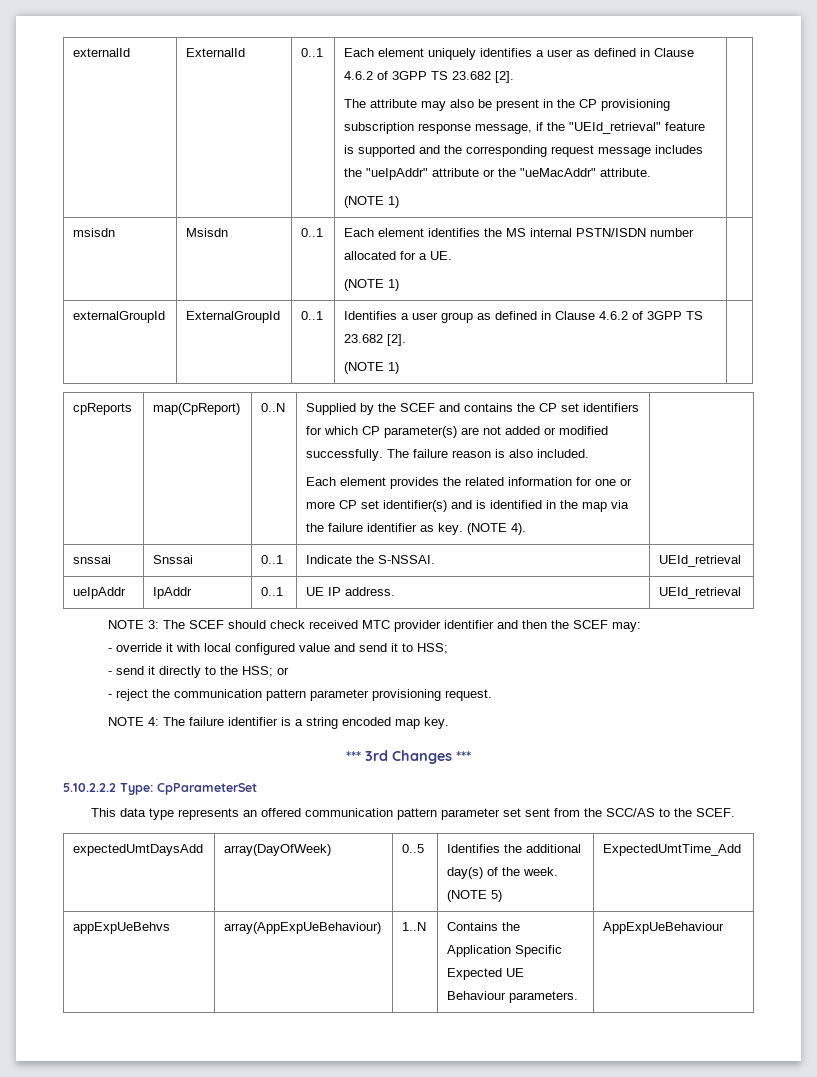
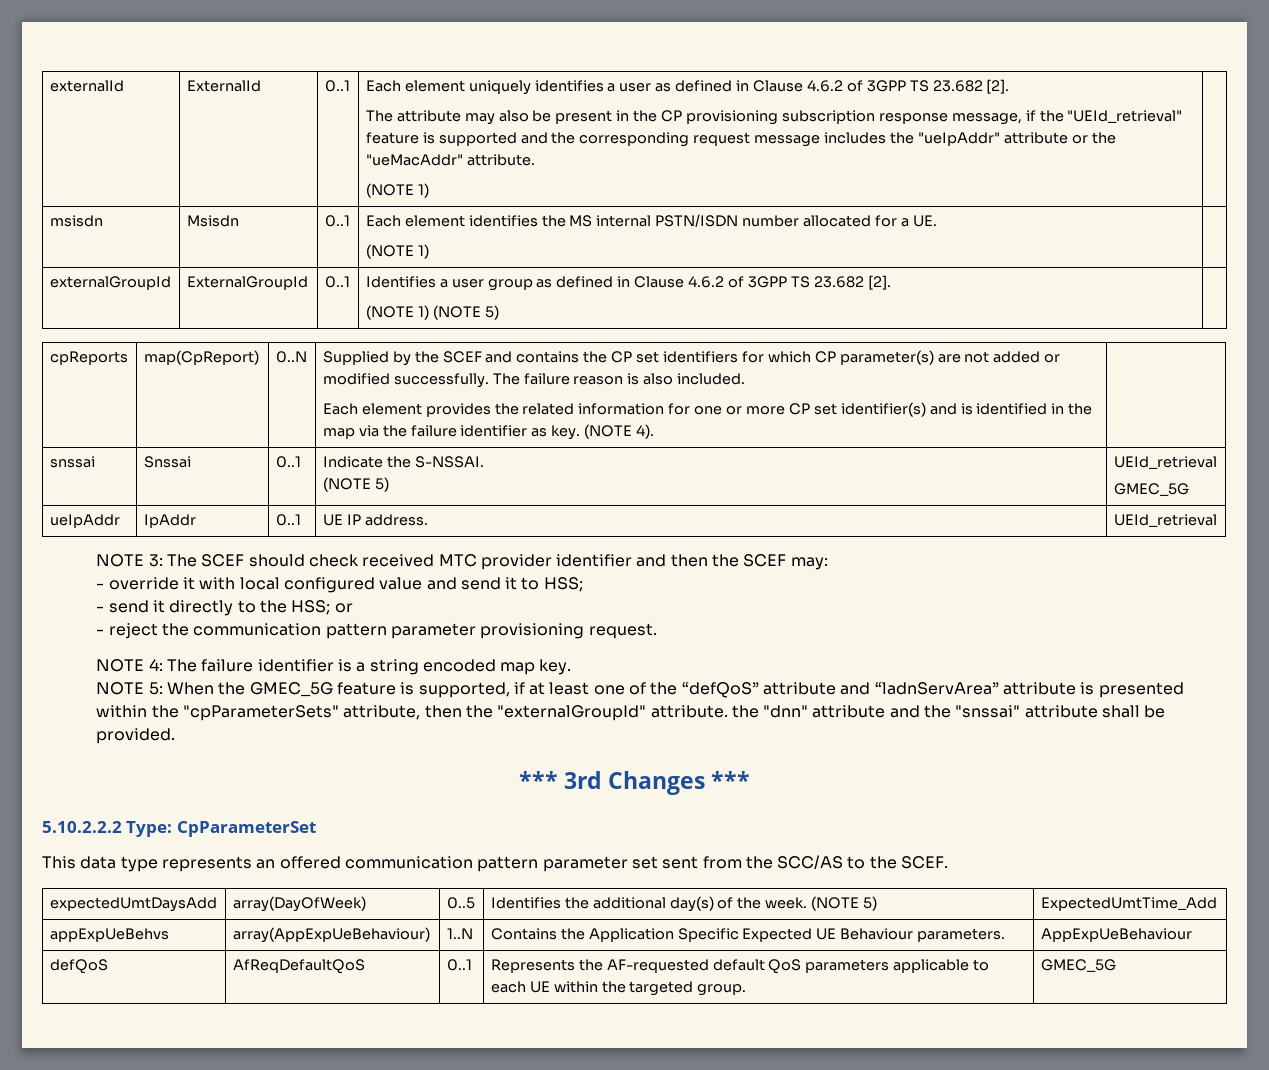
  externalGroupId | ExternalGroupId | 0..1 | Identifies a user group as defined in Clause 4.6.2 of 3GPP TS 23.682 [2].
- (NOTE 1) |
+ (NOTE 1) (NOTE 5) |
- snssai | Snssai | 0..1 | Indicate the S-NSSAI. | UEId_retrieval
+ snssai | Snssai | 0..1 | Indicate the S-NSSAI.
+ (NOTE 5) | UEId_retrieval
+ GMEC_5G
+ NOTE 5: When the GMEC_5G feature is supported, if at least one of the “defQoS” attribute and “ladnServArea” attribute is presented within the "cpParameterSets" attribute, then the "externalGroupId" attribute. the "dnn" attribute and the "snssai" attribute shall be provided.
+ defQoS | AfReqDefaultQoS | 0..1 | Represents the AF-requested default QoS parameters applicable to each UE within the targeted group. | GMEC_5G

